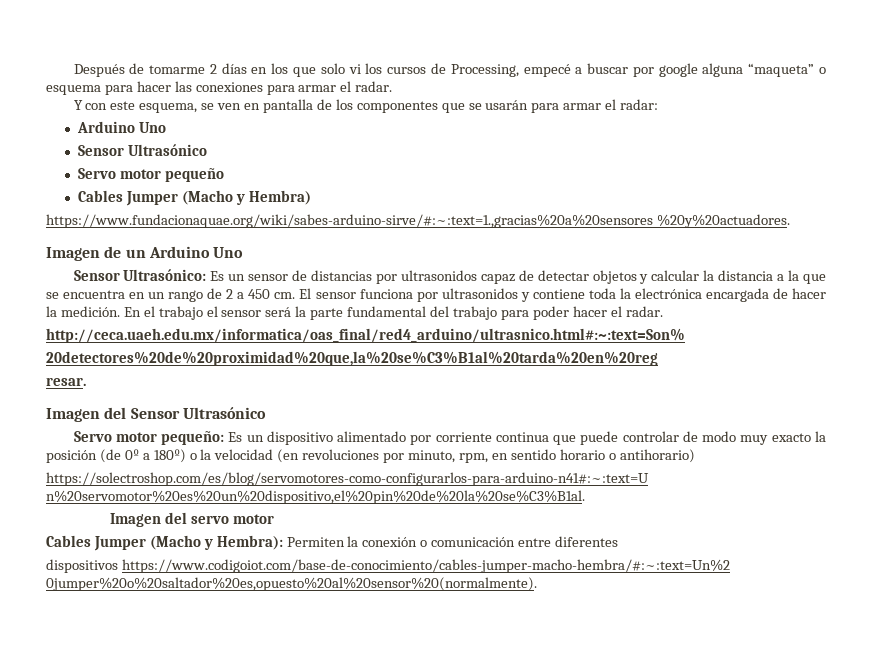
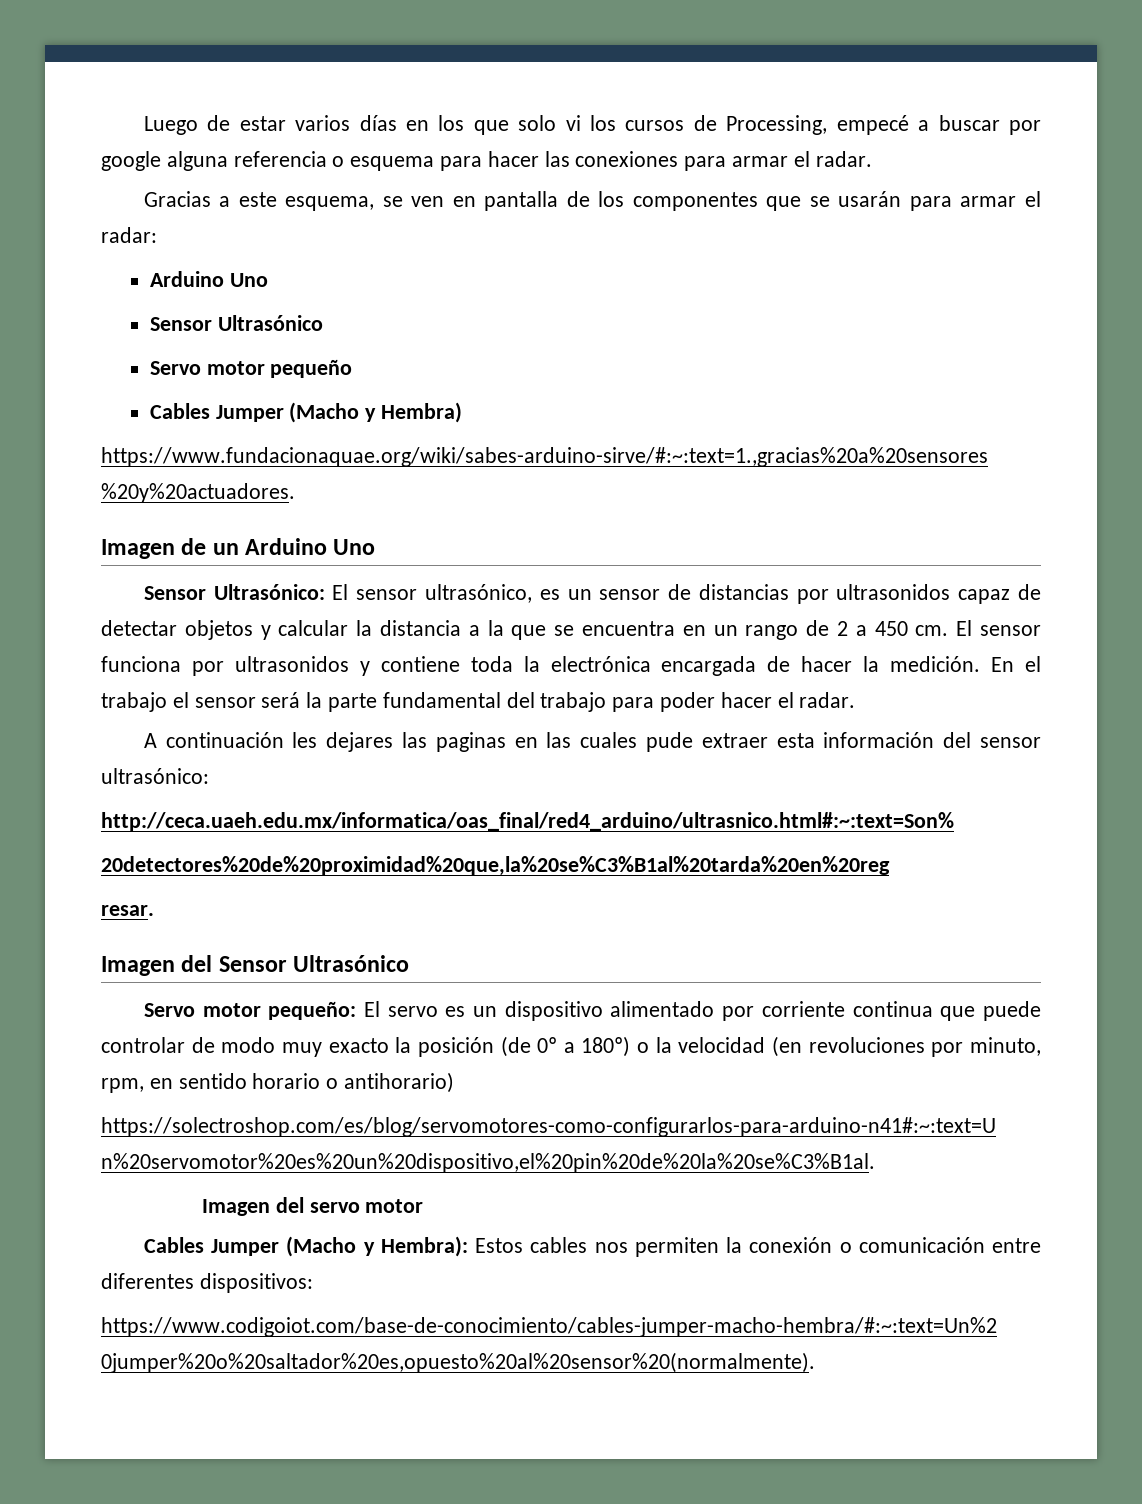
- Después de tomarme 2 días en los que solo vi los cursos de Processing, empecé a buscar por google alguna “maqueta” o esquema para hacer las conexiones para armar el radar.
+ Luego de estar varios días en los que solo vi los cursos de Processing, empecé a buscar por google alguna referencia o esquema para hacer las conexiones para armar el radar.
- Y con este esquema, se ven en pantalla de los componentes que se usarán para armar el radar:
+ Gracias a este esquema, se ven en pantalla de los componentes que se usarán para armar el radar:
- Sensor Ultrasónico: Es un sensor de distancias por ultrasonidos capaz de detectar objetos y calcular la distancia a la que se encuentra en un rango de 2 a 450 cm.
+ Sensor Ultrasónico: El sensor ultrasónico, es un sensor de distancias por ultrasonidos capaz de detectar objetos y calcular la distancia a la que se encuentra en un rango de 2 a 450 cm.
+ A continuación les dejares las paginas en las cuales pude extraer esta información del sensor ultrasónico:
- Servo motor pequeño: Es un dispositivo alimentado por corriente continua que puede controlar de modo muy exacto la posición (de 0º a 180º) o la velocidad (en revoluciones por minuto, rpm, en sentido horario o antihorario)
+ Servo motor pequeño: El servo es un dispositivo alimentado por corriente continua que puede controlar de modo muy exacto la posición (de 0º a 180º) o la velocidad (en revoluciones por minuto, rpm, en sentido horario o antihorario)
- Cables Jumper (Macho y Hembra): Permiten la conexión o comunicación entre diferentes
- dispositivos https://www.codigoiot.com/base-de-conocimiento/cables-jumper-macho-hembra/#:~:text=Un%2 0jumper%20o%20saltador%20es,opuesto%20al%20sensor%20(normalmente).
+ Cables Jumper (Macho y Hembra): Estos cables nos permiten la conexión o comunicación entre diferentes dispositivos:
+ https://www.codigoiot.com/base-de-conocimiento/cables-jumper-macho-hembra/#:~:text=Un%2 0jumper%20o%20saltador%20es,opuesto%20al%20sensor%20(normalmente).

